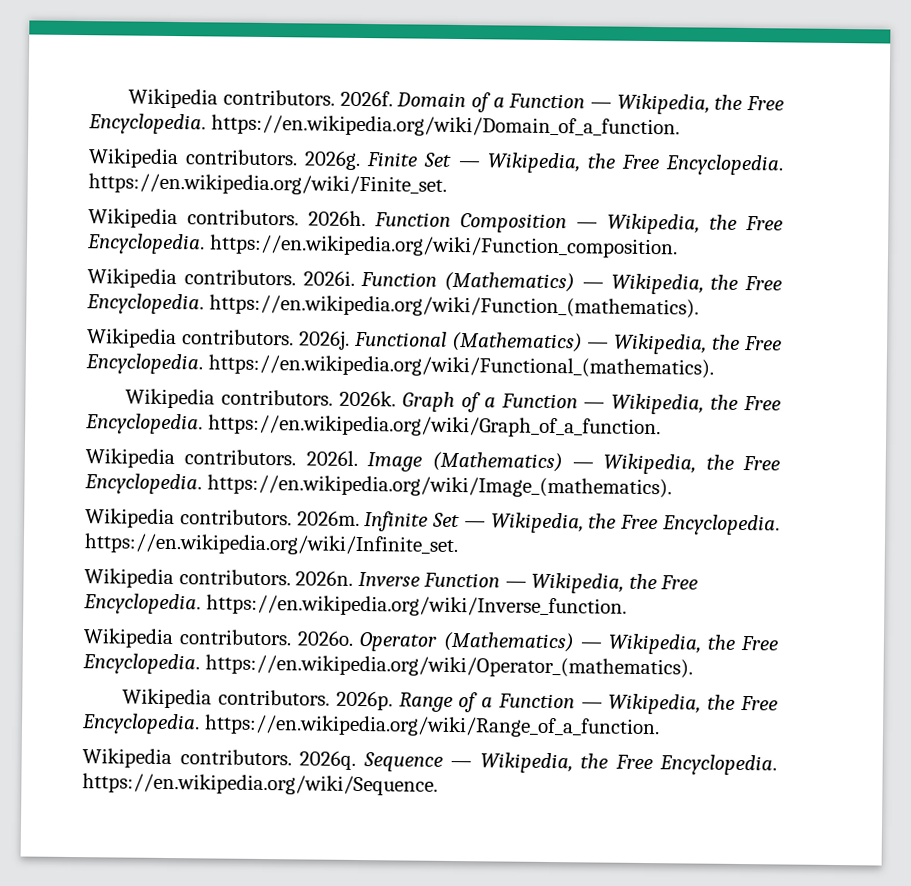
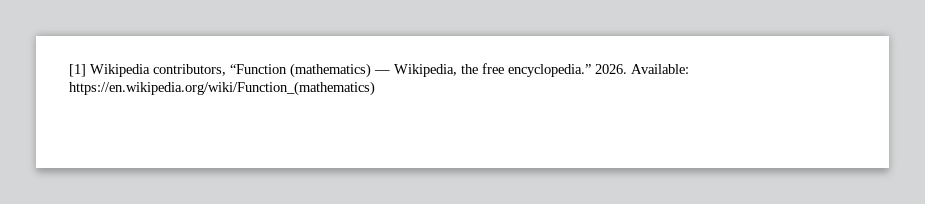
- Wikipedia contributors. 2026f. Domain of a Function — Wikipedia, the Free Encyclopedia. https://en.wikipedia.org/wiki/Domain_of_a_function.
- Wikipedia contributors. 2026g. Finite Set — Wikipedia, the Free Encyclopedia. https://en.wikipedia.org/wiki/Finite_set.
- Wikipedia contributors. 2026h. Function Composition — Wikipedia, the Free Encyclopedia. https://en.wikipedia.org/wiki/Function_composition.
- Wikipedia contributors. 2026i. Function (Mathematics) — Wikipedia, the Free Encyclopedia. https://en.wikipedia.org/wiki/Function_(mathematics).
- Wikipedia contributors. 2026j. Functional (Mathematics) — Wikipedia, the Free Encyclopedia. https://en.wikipedia.org/wiki/Functional_(mathematics).
- Wikipedia contributors. 2026k. Graph of a Function — Wikipedia, the Free Encyclopedia. https://en.wikipedia.org/wiki/Graph_of_a_function.
- Wikipedia contributors. 2026l. Image (Mathematics) — Wikipedia, the Free Encyclopedia. https://en.wikipedia.org/wiki/Image_(mathematics).
- Wikipedia contributors. 2026m. Infinite Set — Wikipedia, the Free Encyclopedia. https://en.wikipedia.org/wiki/Infinite_set.
- Wikipedia contributors. 2026n. Inverse Function — Wikipedia, the Free Encyclopedia. https://en.wikipedia.org/wiki/Inverse_function.
- Wikipedia contributors. 2026o. Operator (Mathematics) — Wikipedia, the Free Encyclopedia. https://en.wikipedia.org/wiki/Operator_(mathematics).
- Wikipedia contributors. 2026p. Range of a Function — Wikipedia, the Free Encyclopedia. https://en.wikipedia.org/wiki/Range_of_a_function.
- Wikipedia contributors. 2026q. Sequence — Wikipedia, the Free Encyclopedia. https://en.wikipedia.org/wiki/Sequence.
+ [1] Wikipedia contributors, “Function (mathematics) — Wikipedia, the free encyclopedia.” 2026. Available: https://en.wikipedia.org/wiki/Function_(mathematics)

